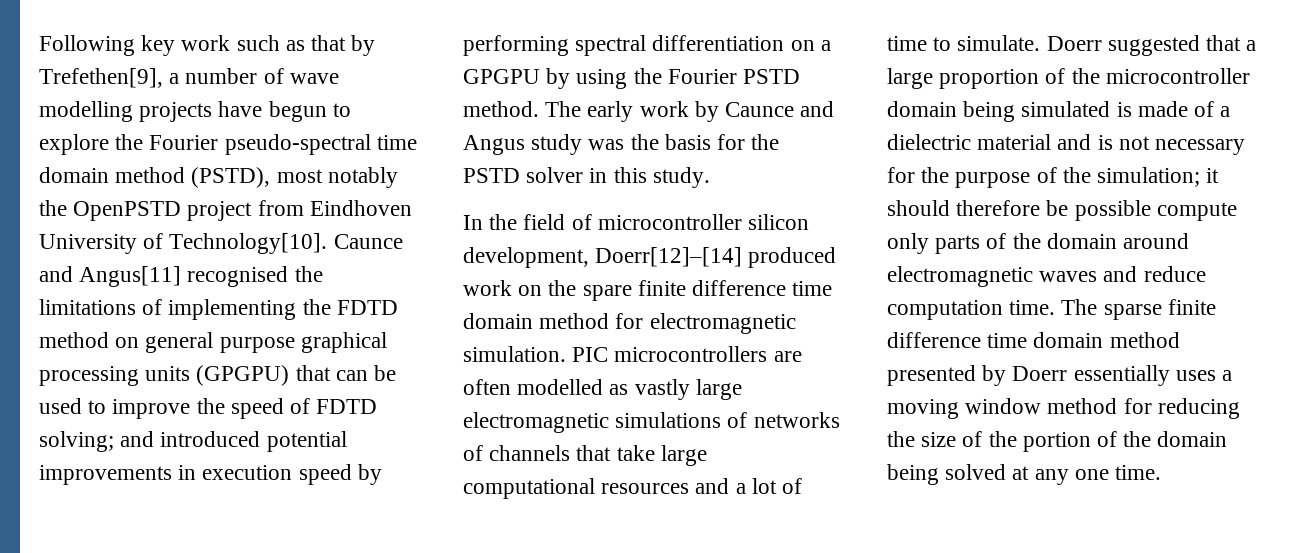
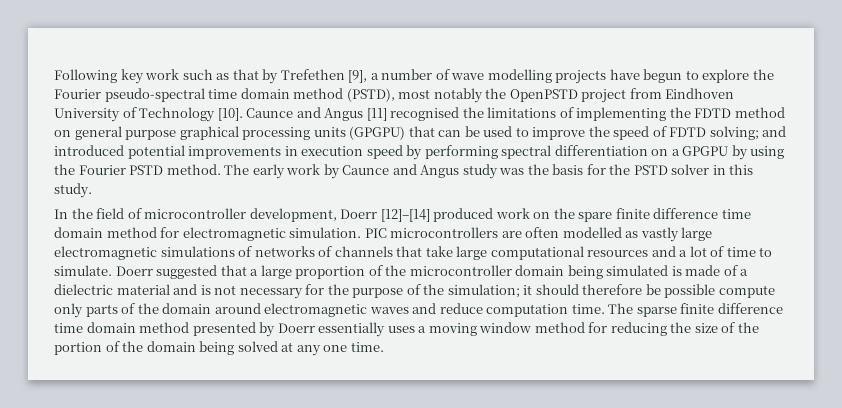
- Following key work such as that by Trefethen[9], a number of wave modelling projects have begun to explore the Fourier pseudo-spectral time domain method (PSTD), most notably the OpenPSTD project from Eindhoven University of Technology[10]. Caunce and Angus[11] recognised the limitations of implementing the FDTD method on general purpose graphical processing units (GPGPU) that can be used to improve the speed of FDTD solving;
+ Following key work such as that by Trefethen [9], a number of wave modelling projects have begun to explore the Fourier pseudo-spectral time domain method (PSTD), most notably the OpenPSTD project from Eindhoven University of Technology [10]. Caunce and Angus [11] recognised the limitations of implementing the FDTD method on general purpose graphical processing units (GPGPU) that can be used to improve the speed of FDTD solving;
- In the field of microcontroller silicon development, Doerr[12]–[14] produced work on the spare finite difference time domain method for electromagnetic simulation.
+ In the field of microcontroller development, Doerr [12]–[14] produced work on the spare finite difference time domain method for electromagnetic simulation.

